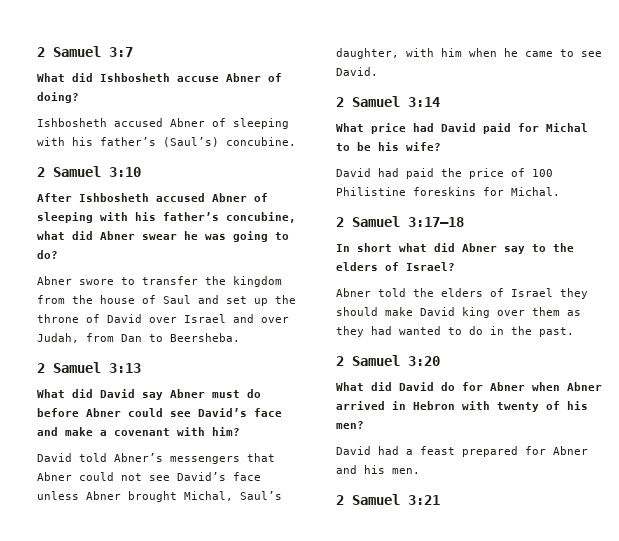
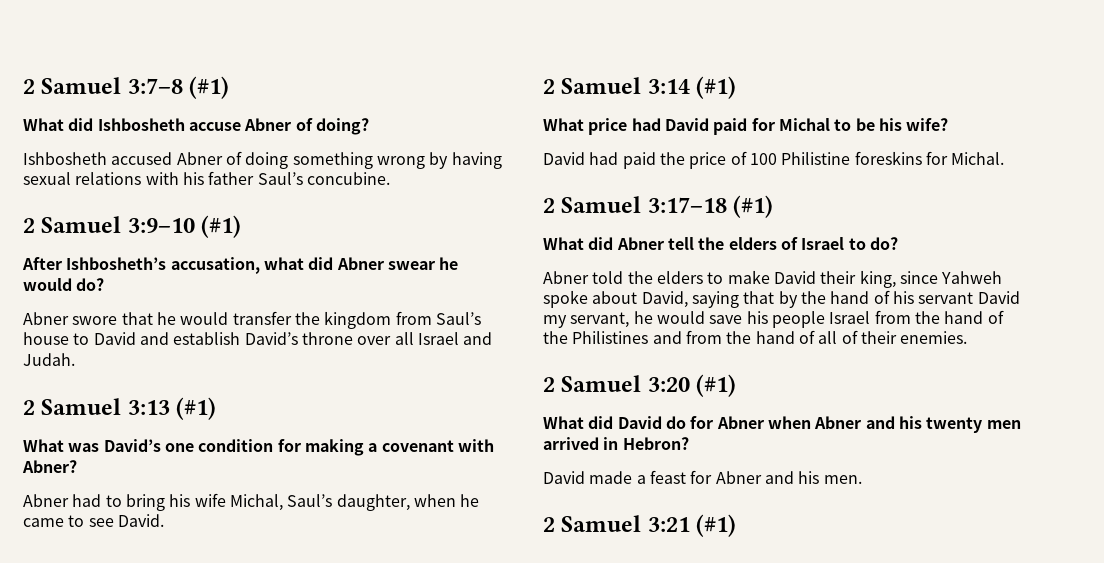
- 2 Samuel 3:7
+ 2 Samuel 3:7–8 (#1)
- Ishbosheth accused Abner of sleeping with his father’s (Saul’s) concubine.
+ Ishbosheth accused Abner of doing something wrong by having sexual relations with his father Saul’s concubine.
- 2 Samuel 3:10
+ 2 Samuel 3:9–10 (#1)
- After Ishbosheth accused Abner of sleeping with his father’s concubine, what did Abner swear he was going to do?
+ After Ishbosheth’s accusation, what did Abner swear he would do?
- Abner swore to transfer the kingdom from the house of Saul and set up the throne of David over Israel and over Judah, from Dan to Beersheba.
+ Abner swore that he would transfer the kingdom from Saul’s house to David and establish David’s throne over all Israel and Judah.
- 2 Samuel 3:13
- What did David say Abner must do before Abner could see David’s face and make a covenant with him?
- David told Abner’s messengers that Abner could not see David’s face unless Abner brought Michal, Saul’s daughter, with him when he came to see David.
+ 2 Samuel 3:13 (#1)
+ What was David’s one condition for making a covenant with Abner?
+ Abner had to bring his wife Michal, Saul’s daughter, when he came to see David.
- 2 Samuel 3:14
+ 2 Samuel 3:14 (#1)
- 2 Samuel 3:17–18
- In short what did Abner say to the elders of Israel?
- Abner told the elders of Israel they should make David king over them as they had wanted to do in the past.
+ 2 Samuel 3:17–18 (#1)
+ What did Abner tell the elders of Israel to do?
+ Abner told the elders to make David their king, since Yahweh spoke about David, saying that by the hand of his servant David my servant, he would save his people Israel from the hand of the Philistines and from the hand of all of their enemies.
- 2 Samuel 3:20
+ 2 Samuel 3:20 (#1)
- What did David do for Abner when Abner arrived in Hebron with twenty of his men?
- David had a feast prepared for Abner and his men.
+ What did David do for Abner when Abner and his twenty men arrived in Hebron?
+ David made a feast for Abner and his men.
- 2 Samuel 3:21
+ 2 Samuel 3:21 (#1)

